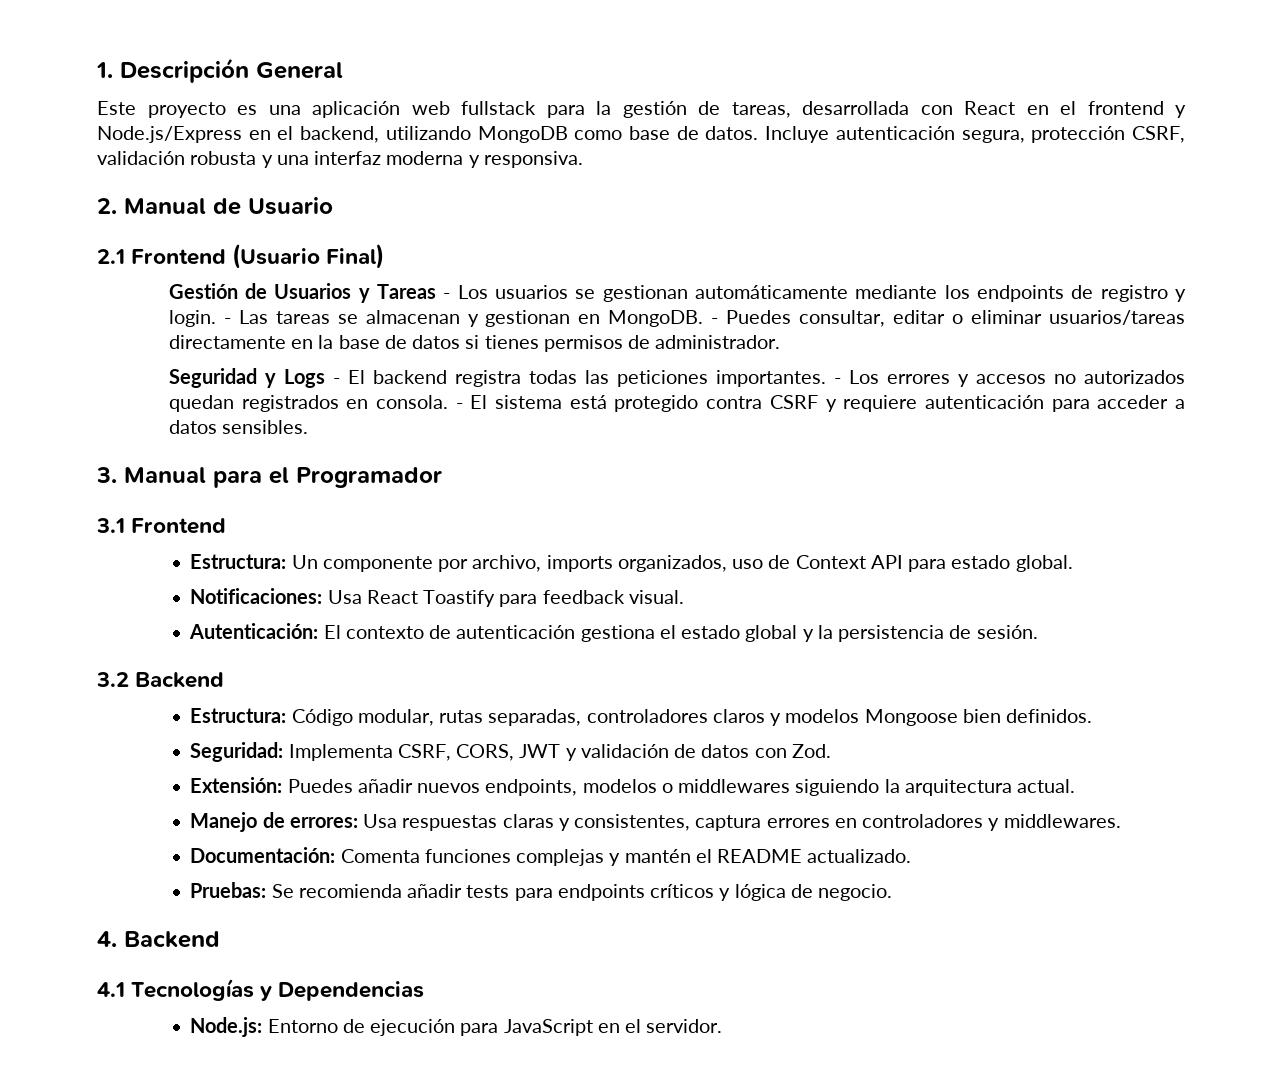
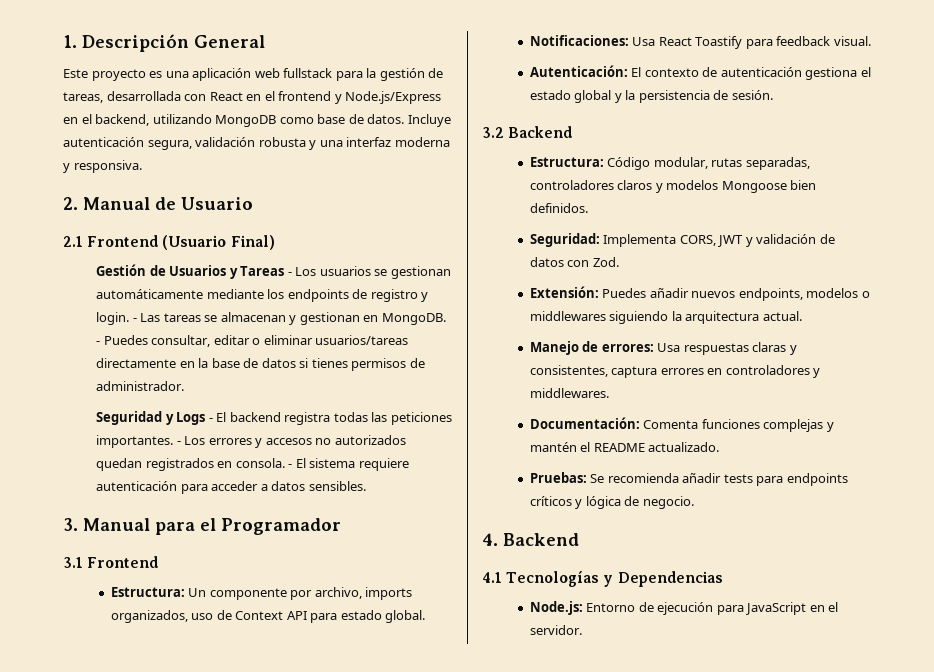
- Incluye autenticación segura, protección CSRF, validación robusta y una interfaz moderna y responsiva.
+ Incluye autenticación segura, validación robusta y una interfaz moderna y responsiva.
- - El sistema está protegido contra CSRF y requiere autenticación para acceder a datos sensibles.
+ - El sistema requiere autenticación para acceder a datos sensibles.
- Seguridad: Implementa CSRF, CORS, JWT y validación de datos con Zod.
+ Seguridad: Implementa CORS, JWT y validación de datos con Zod.

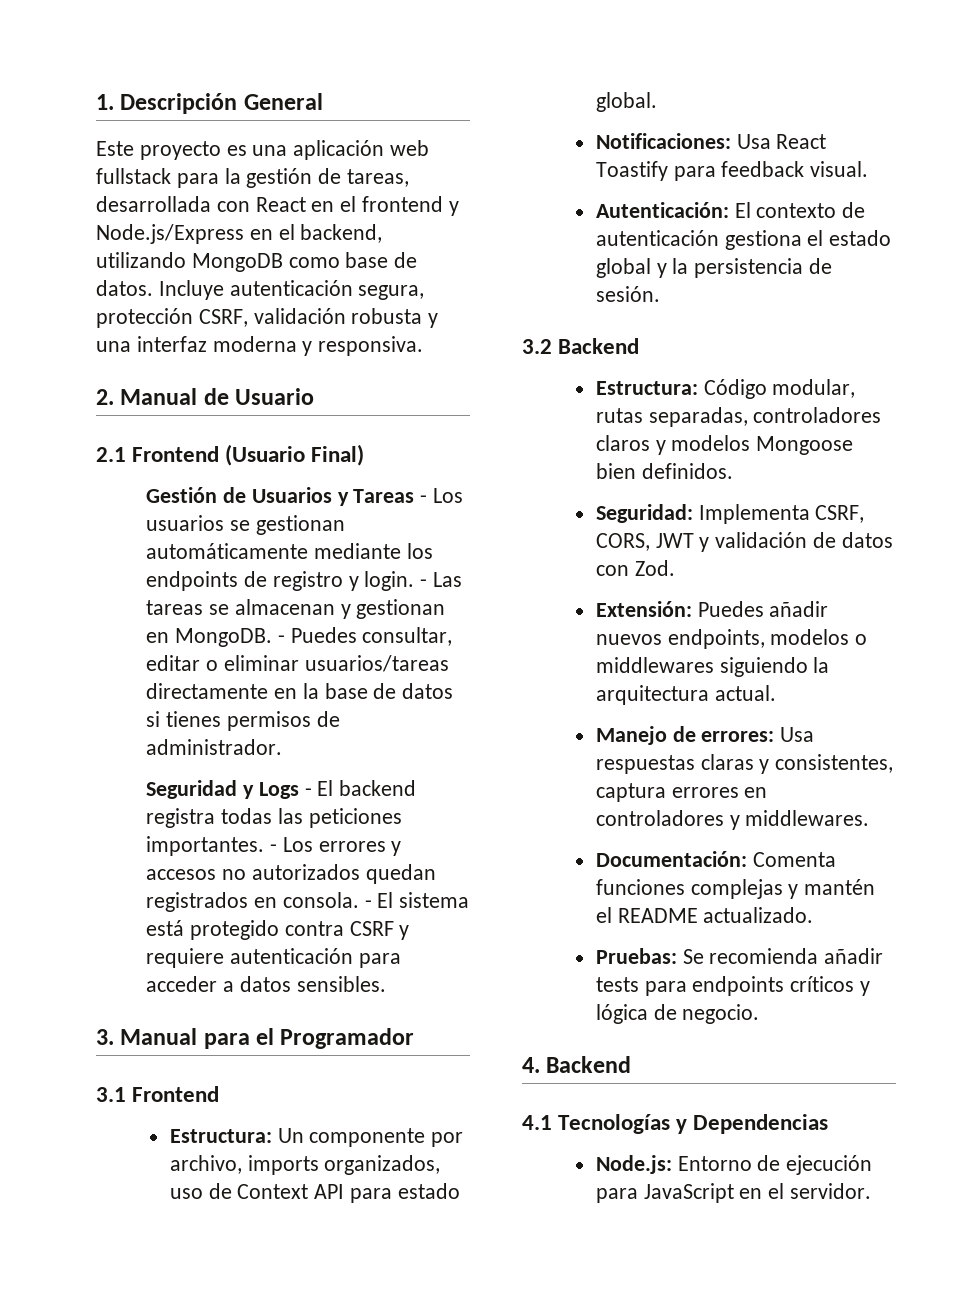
- Incluye autenticación segura, validación robusta y una interfaz moderna y responsiva.
+ Incluye autenticación segura, protección CSRF, validación robusta y una interfaz moderna y responsiva.
- - El sistema requiere autenticación para acceder a datos sensibles.
+ - El sistema está protegido contra CSRF y requiere autenticación para acceder a datos sensibles.
- Seguridad: Implementa CORS, JWT y validación de datos con Zod.
+ Seguridad: Implementa CSRF, CORS, JWT y validación de datos con Zod.

